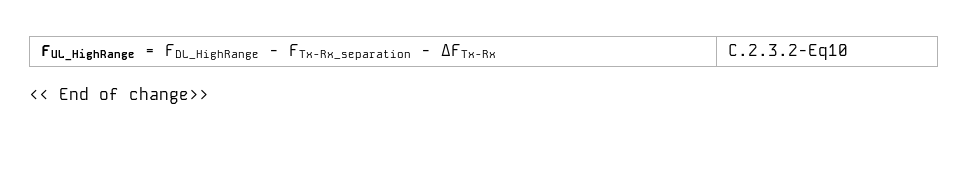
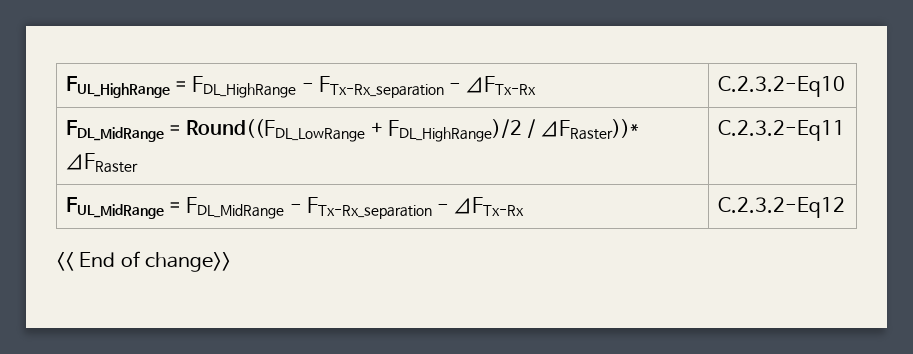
+ FDL_MidRange = Round((FDL_LowRange + FDL_HighRange)/2 / ΔFRaster))* ΔFRaster | C.2.3.2-Eq11
+ FUL_MidRange = FDL_MidRange - FTx-Rx_separation - ΔFTx-Rx | C.2.3.2-Eq12

